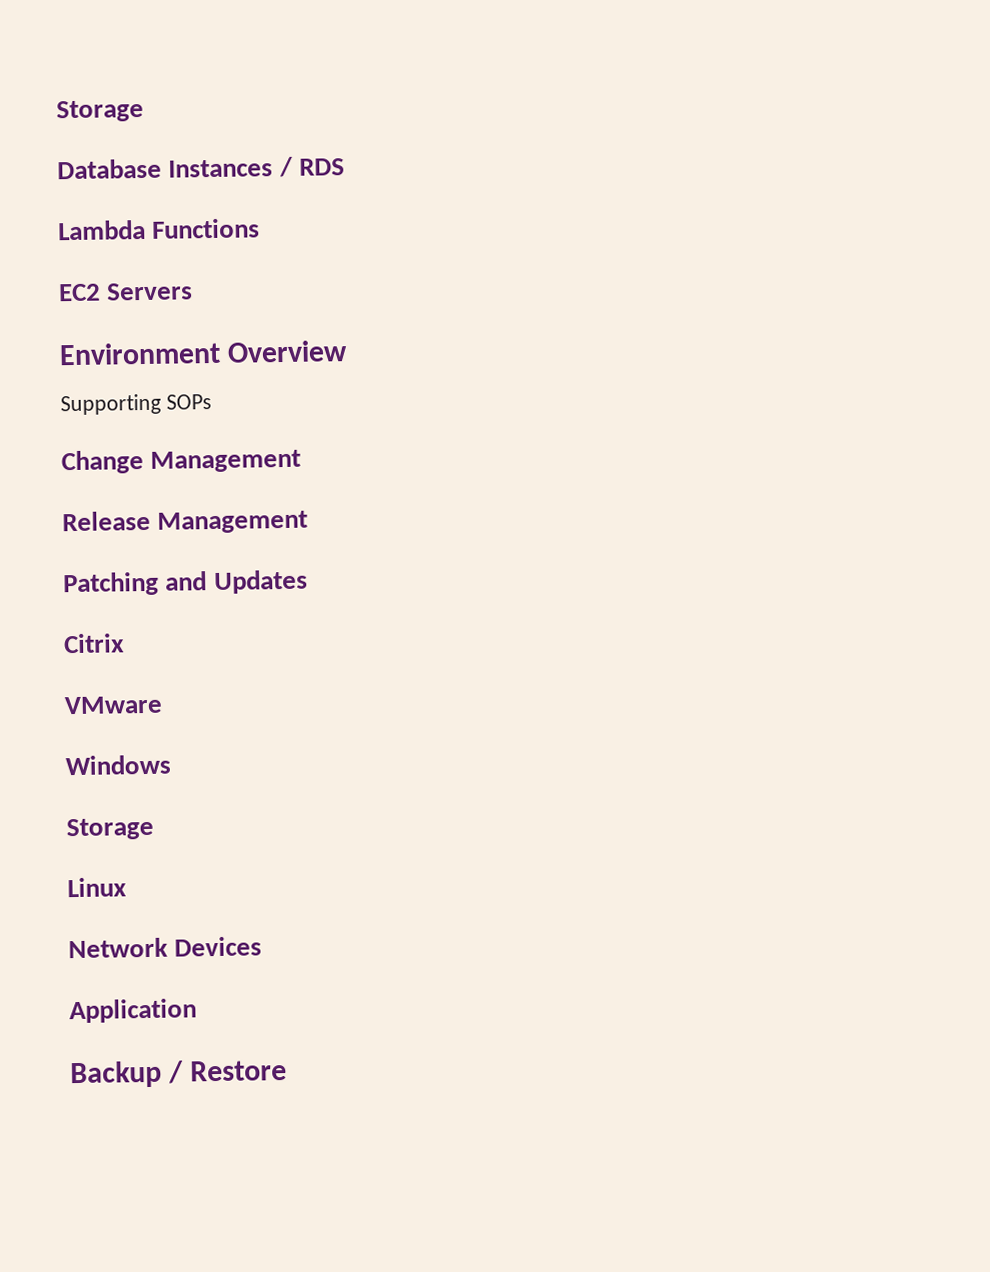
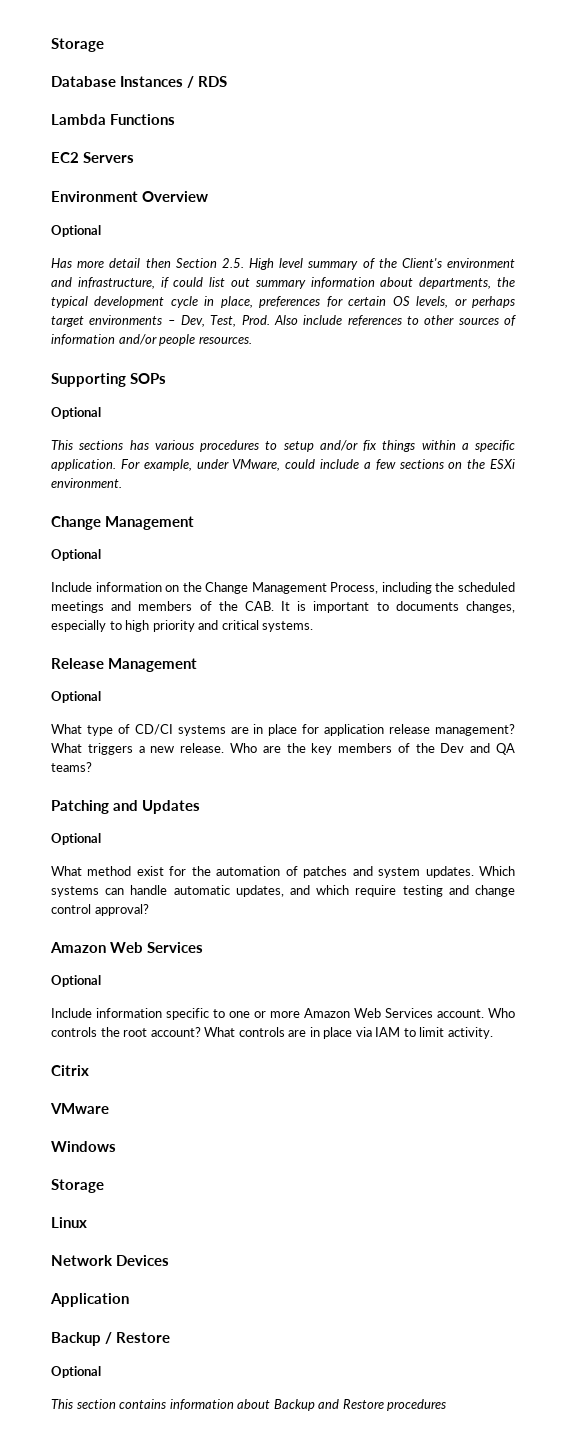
  Environment Overview
+ Optional
+ Has more detail then Section 2.5. High level summary of the Client's environment and infrastructure, if could list out summary information about departments, the typical development cycle in place, preferences for certain OS levels, or perhaps target environments – Dev, Test, Prod. Also include references to other sources of information and/or people resources.
  Supporting SOPs
+ Optional
+ This sections has various procedures to setup and/or fix things within a specific application. For example, under VMware, could include a few sections on the ESXi environment.
  Change Management
+ Optional
+ Include information on the Change Management Process, including the scheduled meetings and members of the CAB. It is important to documents changes, especially to high priority and critical systems.
  Release Management
+ Optional
+ What type of CD/CI systems are in place for application release management? What triggers a new release. Who are the key members of the Dev and QA teams?
  Patching and Updates
+ Optional
+ What method exist for the automation of patches and system updates. Which systems can handle automatic updates, and which require testing and change control approval?
+ Amazon Web Services
+ Optional
+ Include information specific to one or more Amazon Web Services account. Who controls the root account? What controls are in place via IAM to limit activity.
  Backup / Restore
+ Optional
+ This section contains information about Backup and Restore procedures

